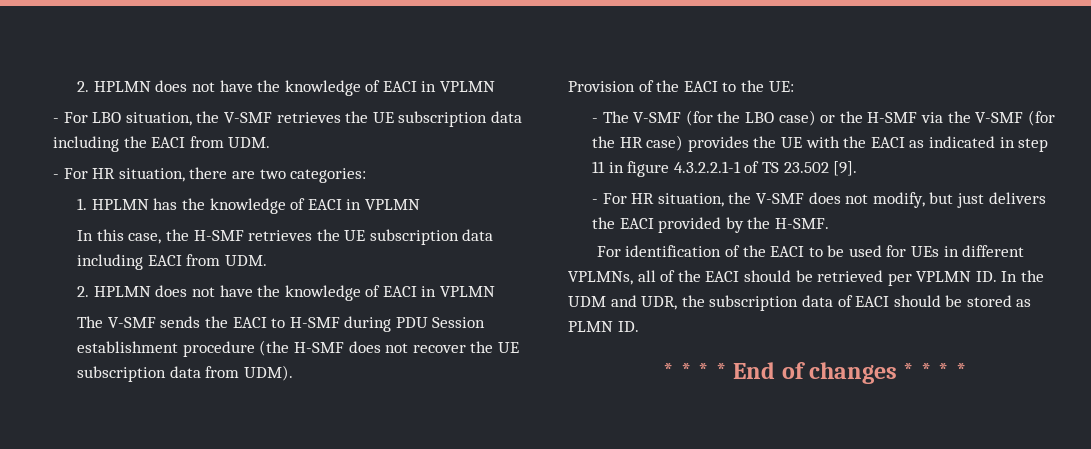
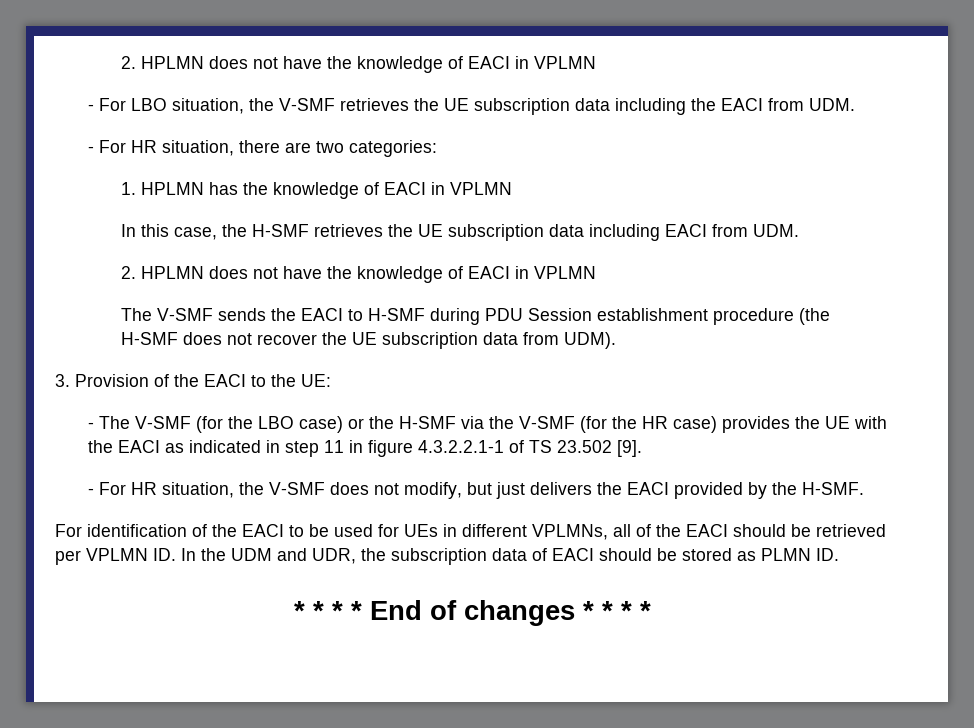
- Provision of the EACI to the UE:
+ 3. Provision of the EACI to the UE:

